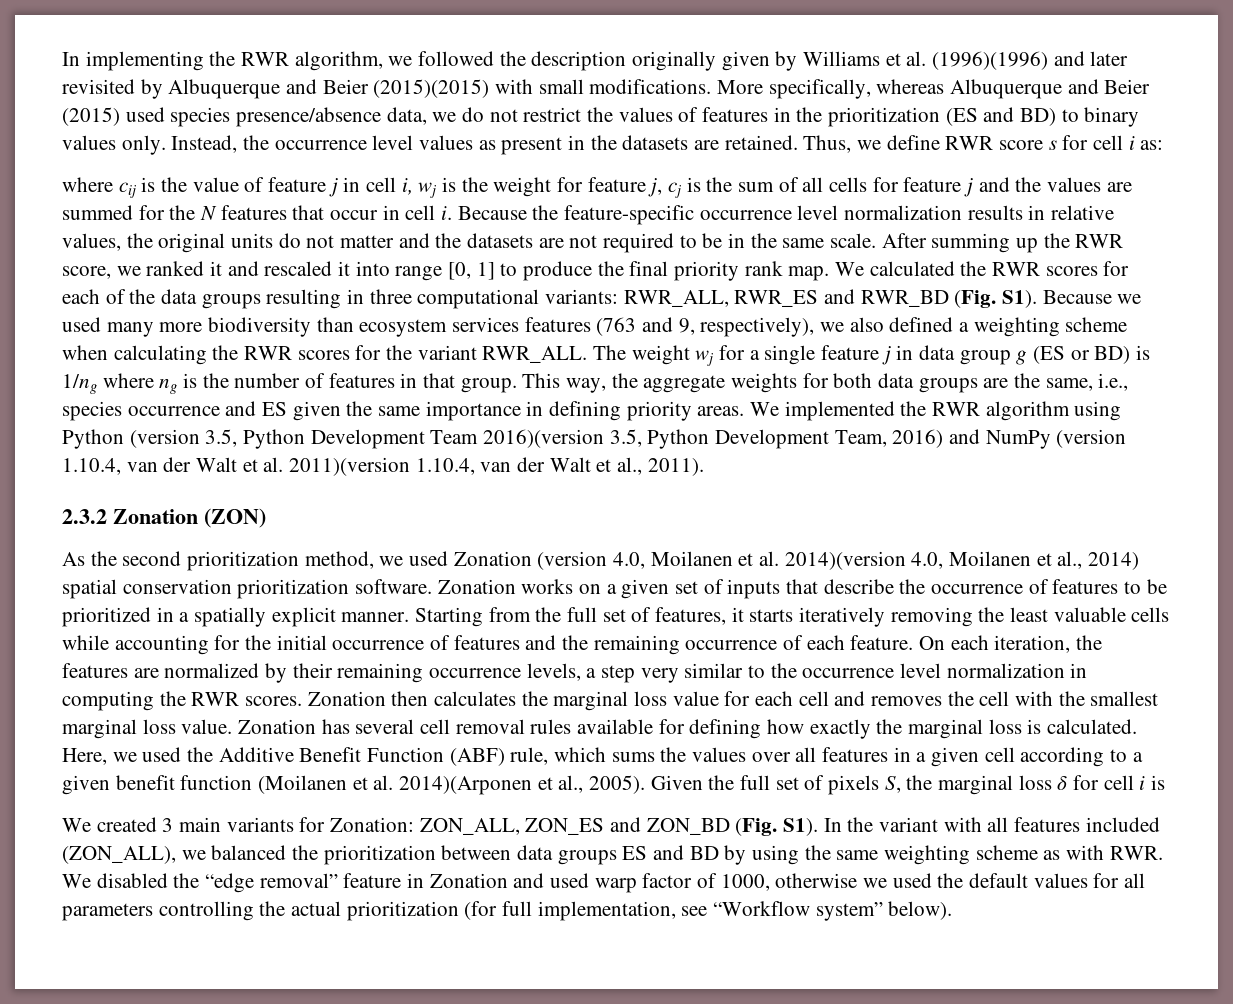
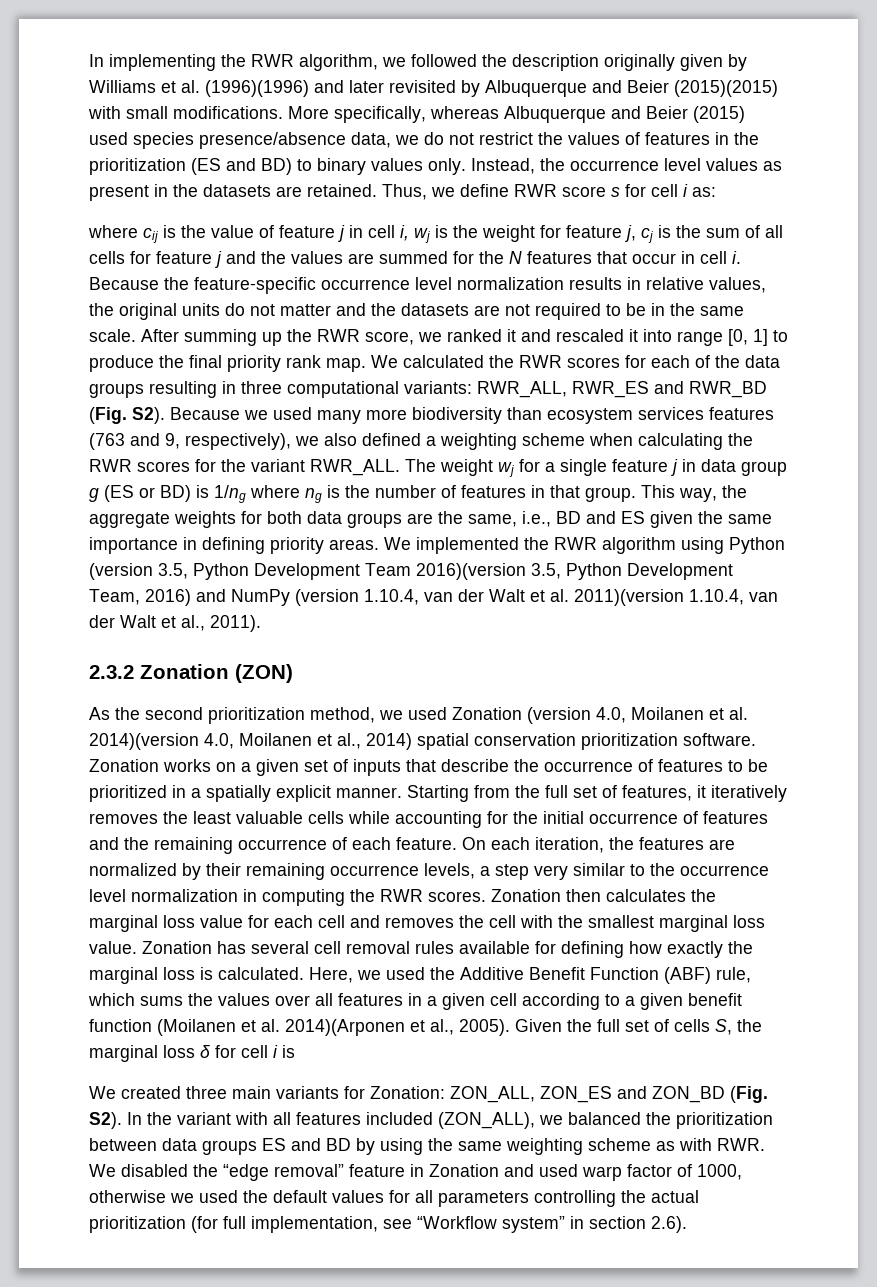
- We calculated the RWR scores for each of the data groups resulting in three computational variants: RWR_ALL, RWR_ES and RWR_BD (Fig. S1). Because we used many more biodiversity than ecosystem services features (763 and 9, respectively), we also defined a weighting scheme when calculating the RWR scores for the variant RWR_ALL.
+ We calculated the RWR scores for each of the data groups resulting in three computational variants: RWR_ALL, RWR_ES and RWR_BD (Fig. S2). Because we used many more biodiversity than ecosystem services features (763 and 9, respectively), we also defined a weighting scheme when calculating the RWR scores for the variant RWR_ALL.
- This way, the aggregate weights for both data groups are the same, i.e., species occurrence and ES given the same importance in defining priority areas.
+ This way, the aggregate weights for both data groups are the same, i.e., BD and ES given the same importance in defining priority areas.
- Starting from the full set of features, it starts iteratively removing the least valuable cells while accounting for the initial occurrence of features and the remaining occurrence of each feature.
+ Starting from the full set of features, it iteratively removes the least valuable cells while accounting for the initial occurrence of features and the remaining occurrence of each feature.
- Given the full set of pixels S, the marginal loss δ for cell i is
+ Given the full set of cells S, the marginal loss δ for cell i is
- We created 3 main variants for Zonation:
+ We created three main variants for Zonation:
- ZON_ALL, ZON_ES and ZON_BD (Fig. S1). In the variant with all features included (ZON_ALL), we balanced the prioritization between data groups ES and BD by using the same weighting scheme as with RWR. We disabled the “edge removal” feature in Zonation and used warp factor of 1000, otherwise we used the default values for all parameters controlling the actual prioritization (for full implementation, see “Workflow system” below).
+ ZON_ALL, ZON_ES and ZON_BD (Fig. S2). In the variant with all features included (ZON_ALL), we balanced the prioritization between data groups ES and BD by using the same weighting scheme as with RWR. We disabled the “edge removal” feature in Zonation and used warp factor of 1000, otherwise we used the default values for all parameters controlling the actual prioritization (for full implementation, see “Workflow system” in section 2.6).

